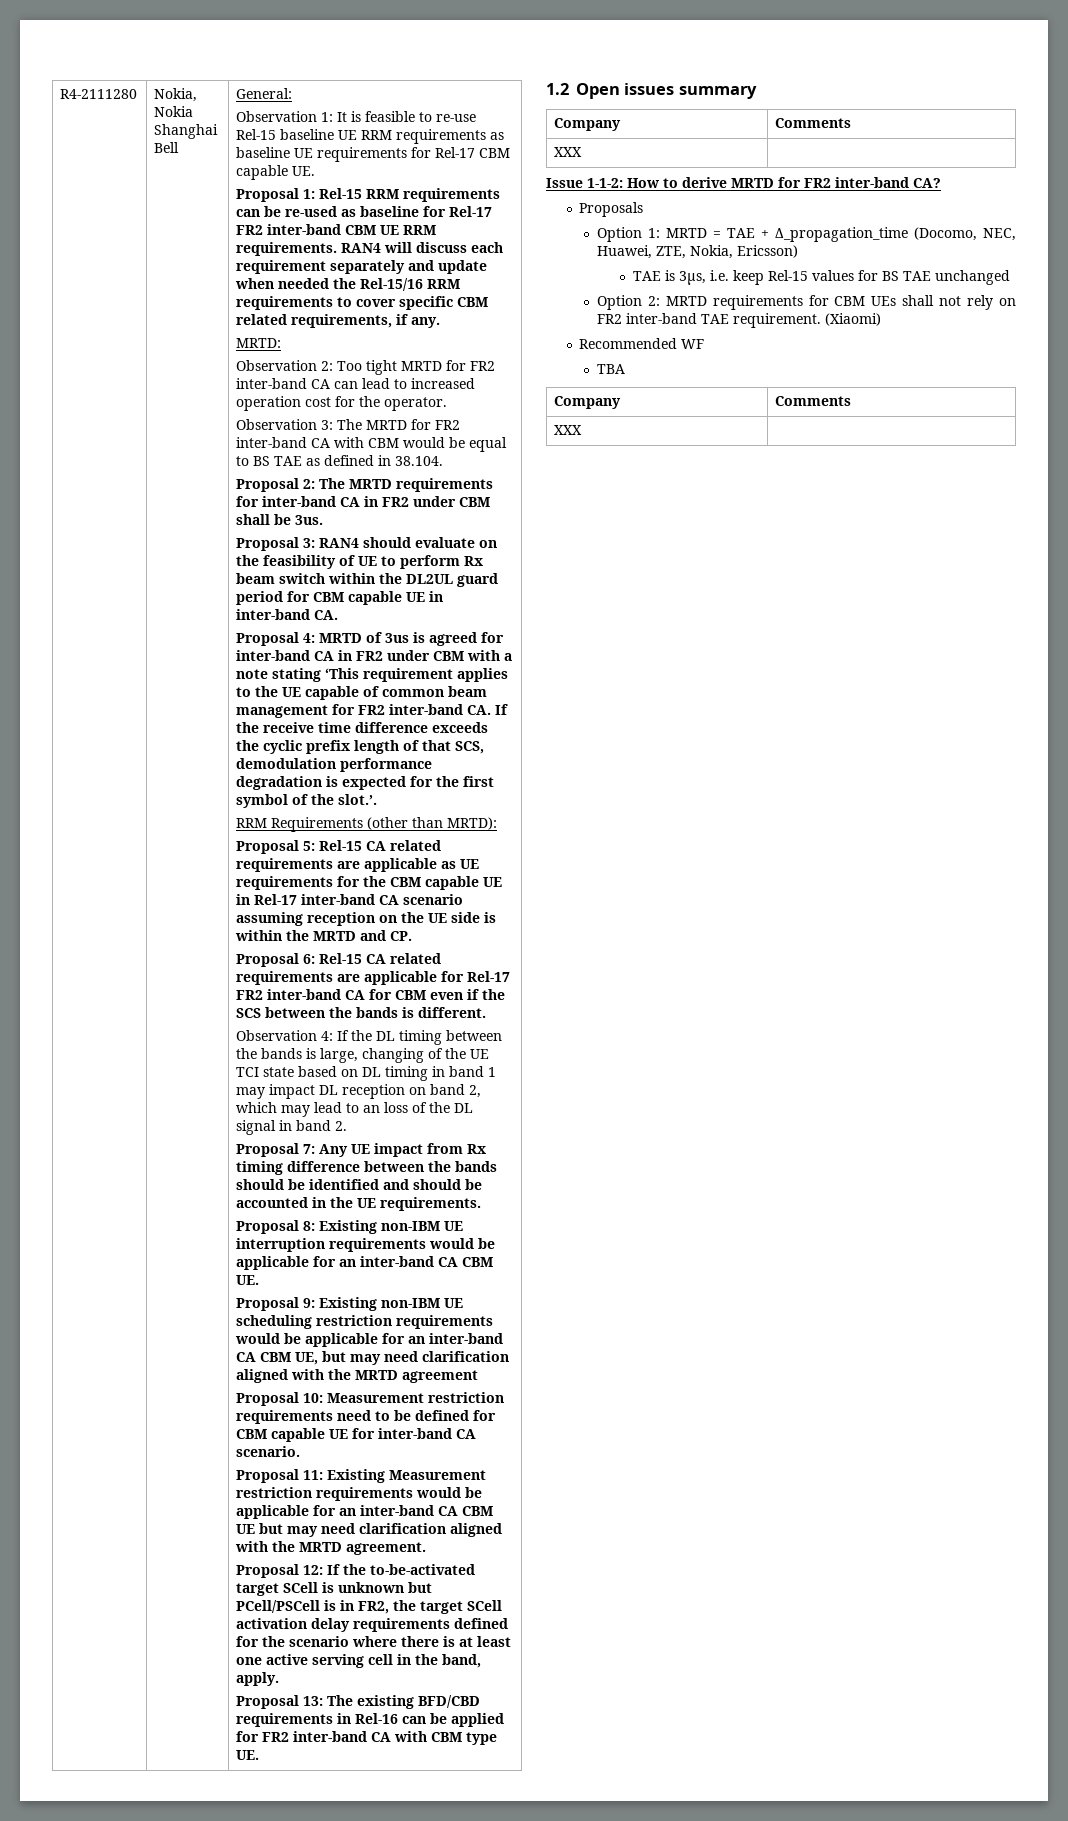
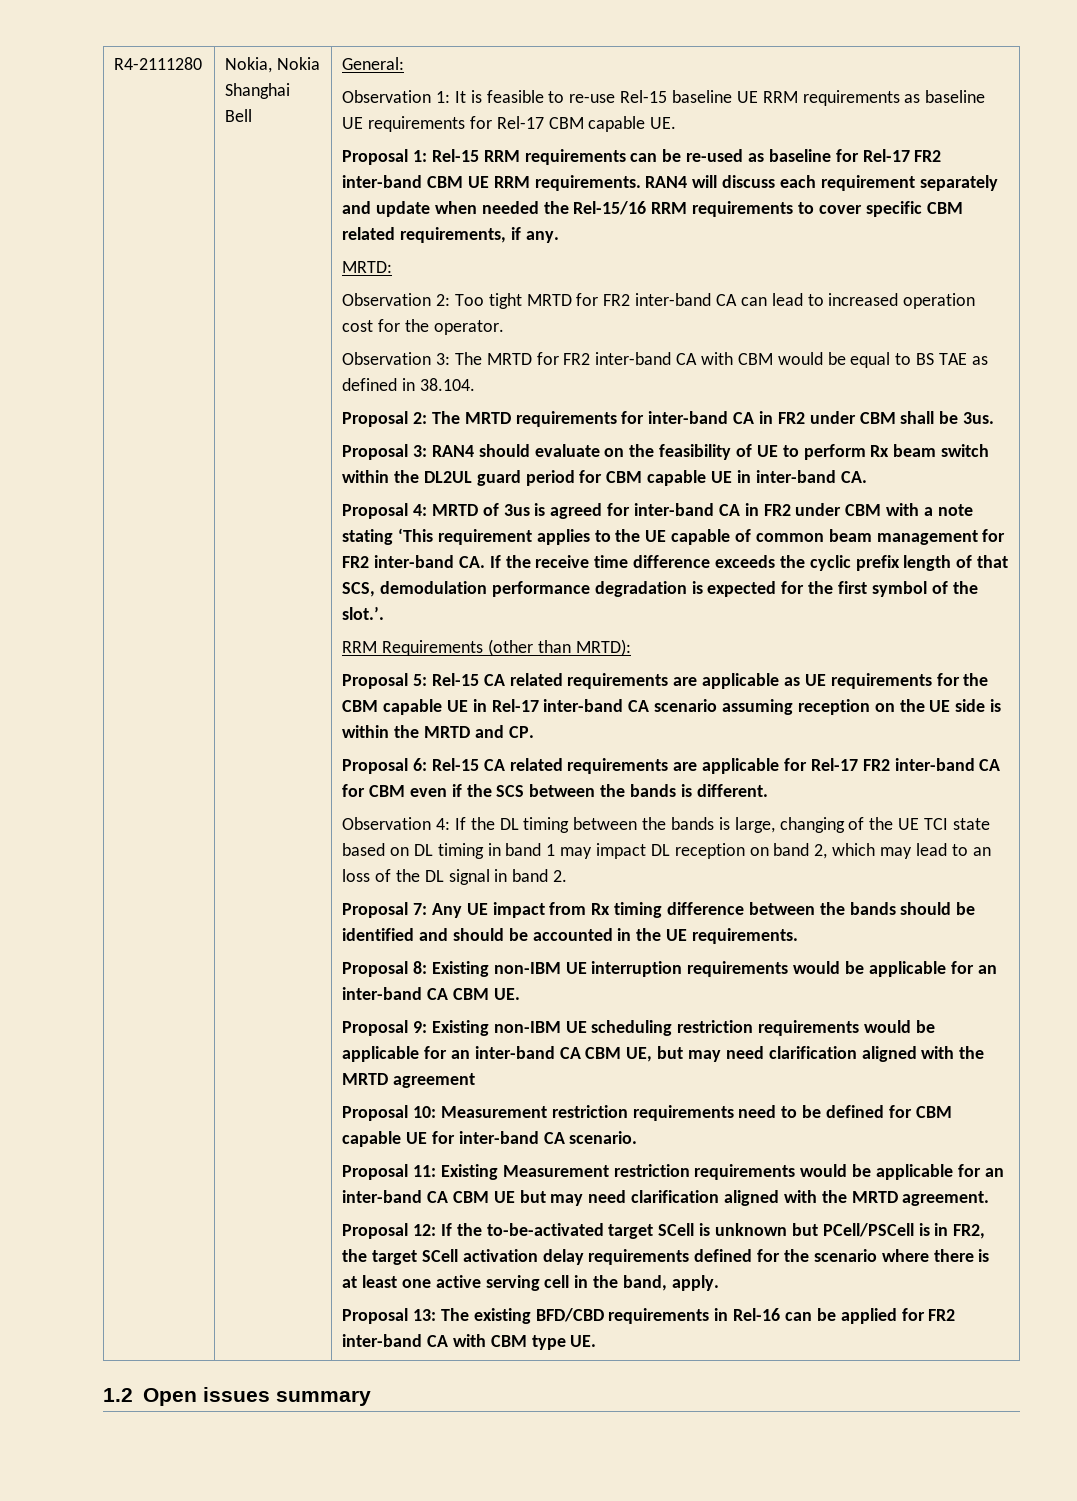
  1.2 Open issues summary
- Company | Comments
- XXX |
- Issue 1-1-2: How to derive MRTD for FR2 inter-band CA?
- Proposals
- Option 1: MRTD = TAE + Δ_propagation_time (Docomo, NEC, Huawei, ZTE, Nokia, Ericsson)
- TAE is 3µs, i.e. keep Rel-15 values for BS TAE unchanged
- Option 2: MRTD requirements for CBM UEs shall not rely on FR2 inter-band TAE requirement. (Xiaomi)
- Recommended WF
- TBA
- Company | Comments
- XXX |

